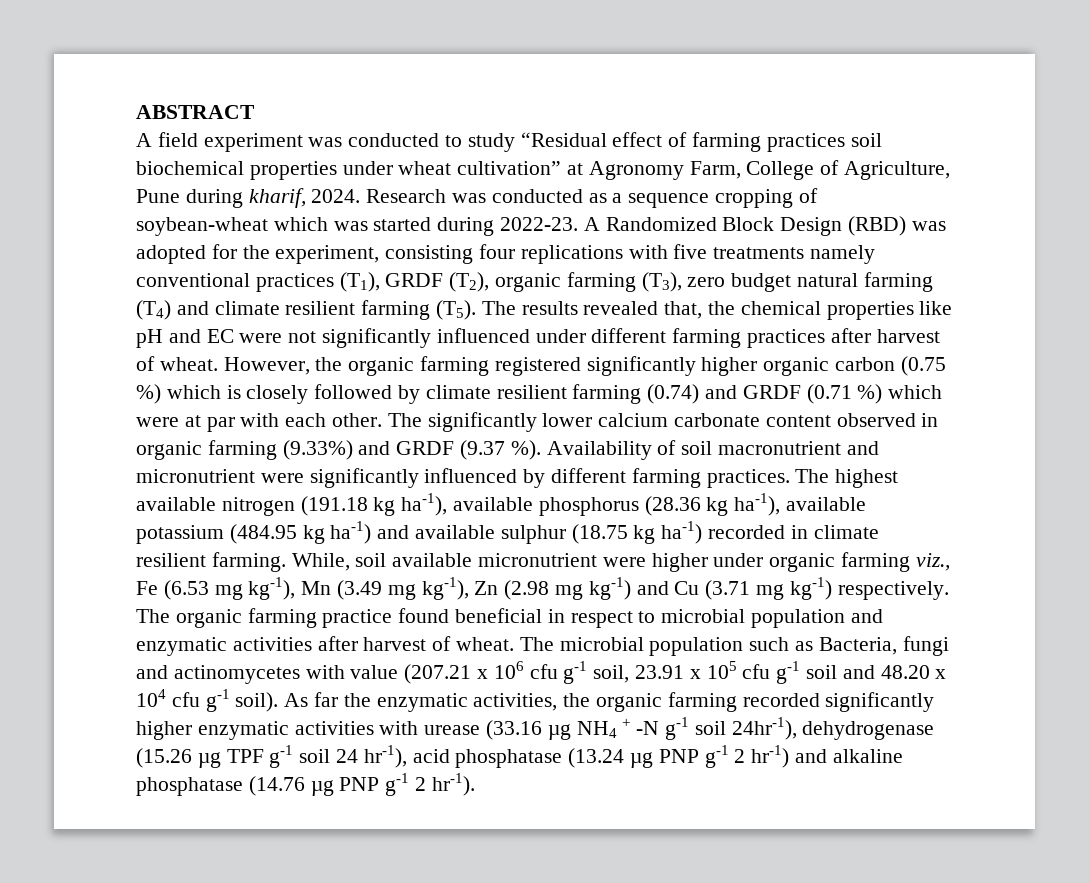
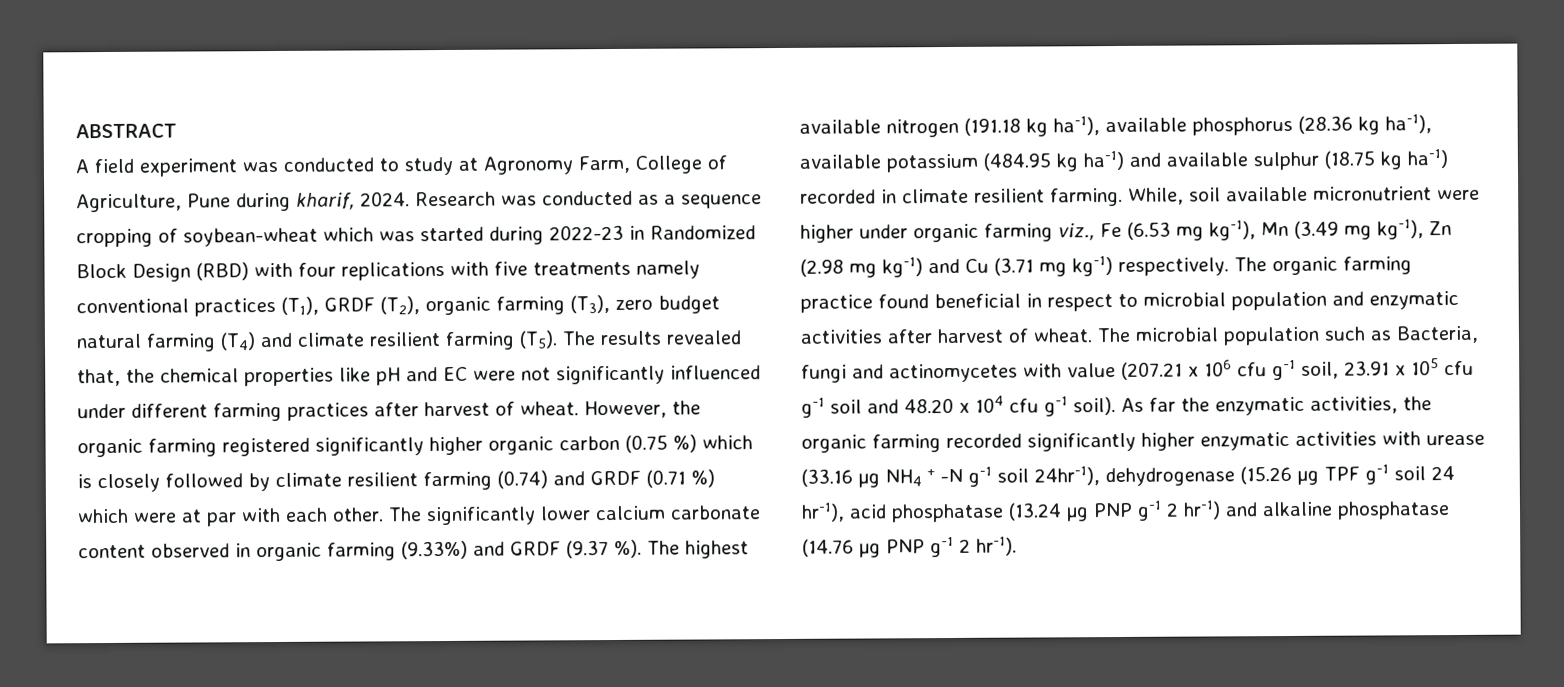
- A field experiment was conducted to study “Residual effect of farming practices soil biochemical properties under wheat cultivation” at Agronomy Farm, College of Agriculture, Pune during kharif, 2024.
+ A field experiment was conducted to study at Agronomy Farm, College of Agriculture, Pune during kharif, 2024.
- Research was conducted as a sequence cropping of soybean-wheat which was started during 2022-23. A Randomized Block Design (RBD) was adopted for the experiment, consisting four replications with five treatments namely conventional practices (T1), GRDF (T2), organic farming (T3), zero budget natural farming (T4) and climate resilient farming (T5). The results revealed that, the chemical properties like pH and EC were not significantly influenced under different farming practices after harvest of wheat.
+ Research was conducted as a sequence cropping of soybean-wheat which was started during 2022-23 in Randomized Block Design (RBD) with four replications with five treatments namely conventional practices (T1), GRDF (T2), organic farming (T3), zero budget natural farming (T4) and climate resilient farming (T5). The results revealed that, the chemical properties like pH and EC were not significantly influenced under different farming practices after harvest of wheat.
- Availability of soil macronutrient and micronutrient were significantly influenced by different farming practices.

